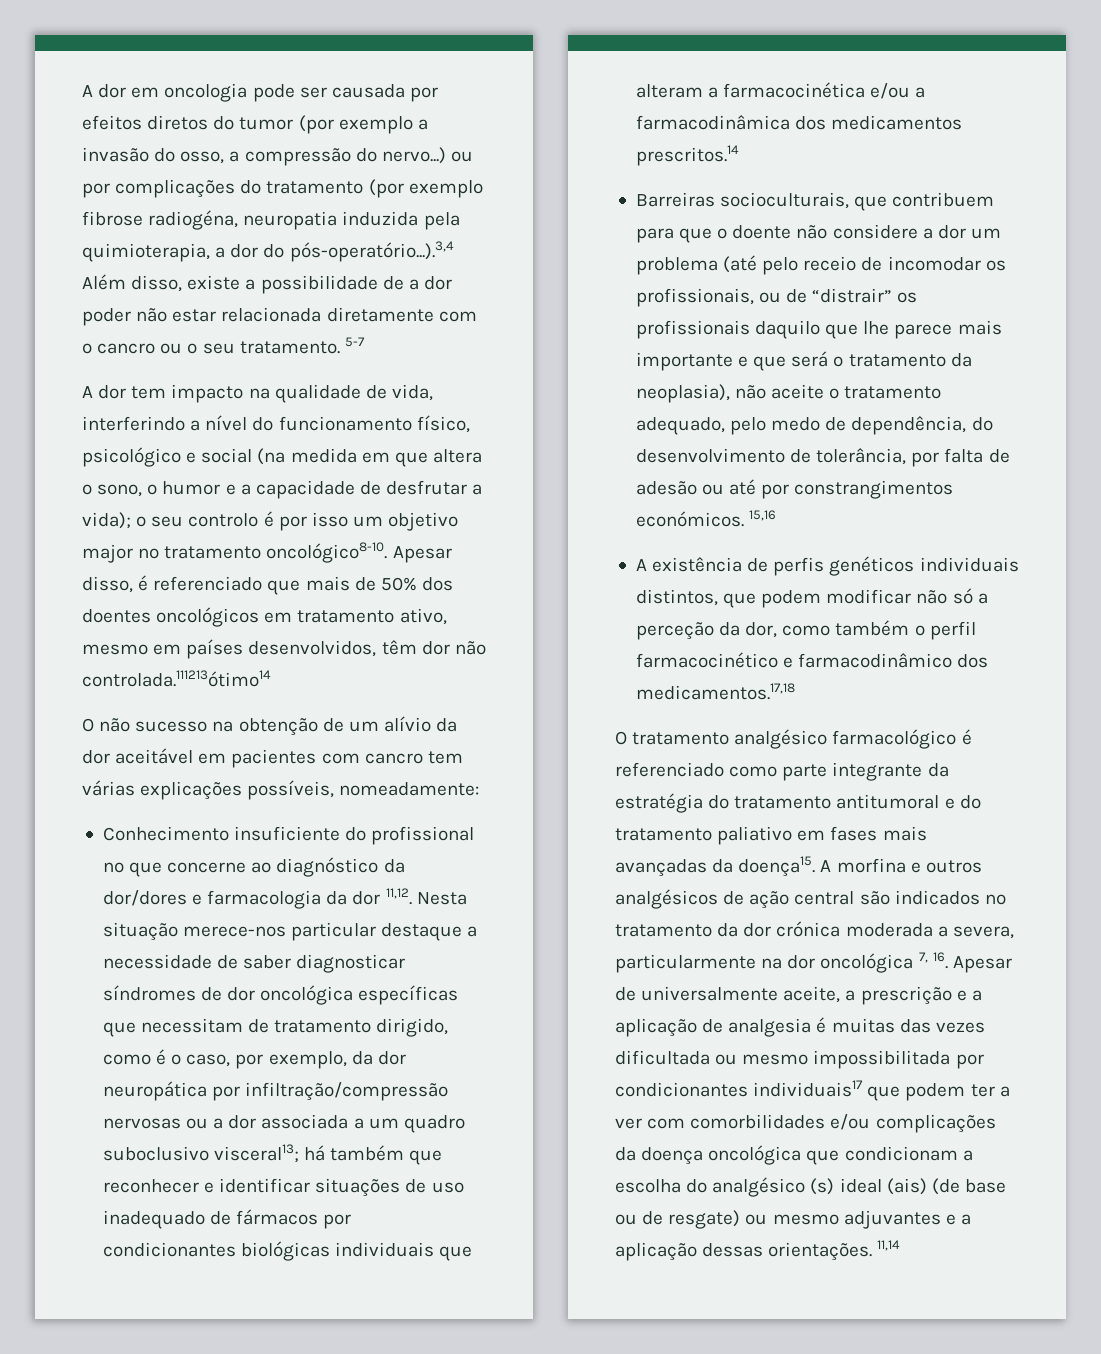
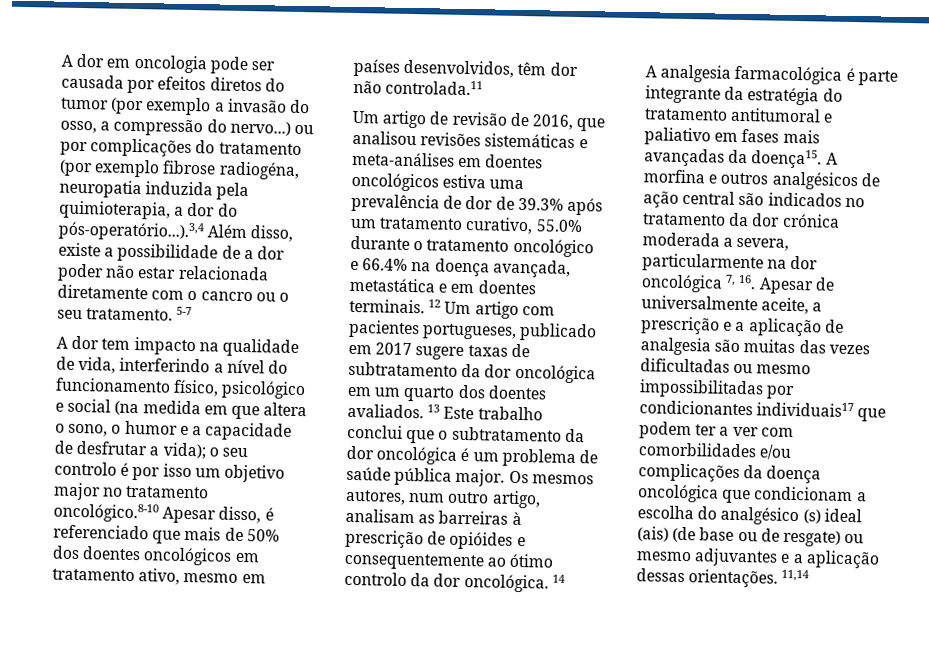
- o seu controlo é por isso um objetivo major no tratamento oncológico8-10. Apesar disso, é referenciado que mais de 50% dos doentes oncológicos em tratamento ativo, mesmo em países desenvolvidos, têm dor não controlada.111213ótimo14
- O não sucesso na obtenção de um alívio da dor aceitável em pacientes com cancro tem várias explicações possíveis, nomeadamente:
- Conhecimento insuficiente do profissional no que concerne ao diagnóstico da dor/dores e farmacologia da dor 11,12. Nesta situação merece-nos particular destaque a necessidade de saber diagnosticar síndromes de dor oncológica específicas que necessitam de tratamento dirigido, como é o caso, por exemplo, da dor neuropática por infiltração/compressão nervosas ou a dor associada a um quadro suboclusivo visceral13; há também que reconhecer e identificar situações de uso inadequado de fármacos por condicionantes biológicas individuais que alteram a farmacocinética e/ou a farmacodinâmica dos medicamentos prescritos.14
- Barreiras socioculturais, que contribuem para que o doente não considere a dor um problema (até pelo receio de incomodar os profissionais, ou de “distrair” os profissionais daquilo que lhe parece mais importante e que será o tratamento da neoplasia), não aceite o tratamento adequado, pelo medo de dependência, do desenvolvimento de tolerância, por falta de adesão ou até por constrangimentos económicos. 15,16
- A existência de perfis genéticos individuais distintos, que podem modificar não só a perceção da dor, como também o perfil farmacocinético e farmacodinâmico dos medicamentos.17,18
- O tratamento analgésico farmacológico é referenciado como parte integrante da estratégia do tratamento antitumoral e do tratamento paliativo em fases mais avançadas da doença15.
+ o seu controlo é por isso um objetivo major no tratamento oncológico.8-10 Apesar disso, é referenciado que mais de 50% dos doentes oncológicos em tratamento ativo, mesmo em países desenvolvidos, têm dor não controlada.11
+ Um artigo de revisão de 2016, que analisou revisões sistemáticas e meta-análises em doentes oncológicos estiva uma prevalência de dor de 39.3% após um tratamento curativo, 55.0% durante o tratamento oncológico e 66.4% na doença avançada, metastática e em doentes terminais. 12 Um artigo com pacientes portugueses, publicado em 2017 sugere taxas de subtratamento da dor oncológica em um quarto dos doentes avaliados. 13 Este trabalho conclui que o subtratamento da dor oncológica é um problema de saúde pública major. Os mesmos autores, num outro artigo, analisam as barreiras à prescrição de opióides e consequentemente ao ótimo controlo da dor oncológica. 14
+ A analgesia farmacológica é parte integrante da estratégia do tratamento antitumoral e paliativo em fases mais avançadas da doença15.
- A morfina e outros analgésicos de ação central são indicados no tratamento da dor crónica moderada a severa, particularmente na dor oncológica 7, 16. Apesar de universalmente aceite, a prescrição e a aplicação de analgesia é muitas das vezes dificultada ou mesmo impossibilitada por condicionantes individuais17 que podem ter a ver com comorbilidades e/ou complicações da doença oncológica que condicionam a escolha do analgésico (s) ideal (ais) (de base ou de resgate) ou mesmo adjuvantes e a aplicação dessas orientações.
+ A morfina e outros analgésicos de ação central são indicados no tratamento da dor crónica moderada a severa, particularmente na dor oncológica 7, 16. Apesar de universalmente aceite, a prescrição e a aplicação de analgesia são muitas das vezes dificultadas ou mesmo impossibilitadas por condicionantes individuais17 que podem ter a ver com comorbilidades e/ou complicações da doença oncológica que condicionam a escolha do analgésico (s) ideal (ais) (de base ou de resgate) ou mesmo adjuvantes e a aplicação dessas orientações.

